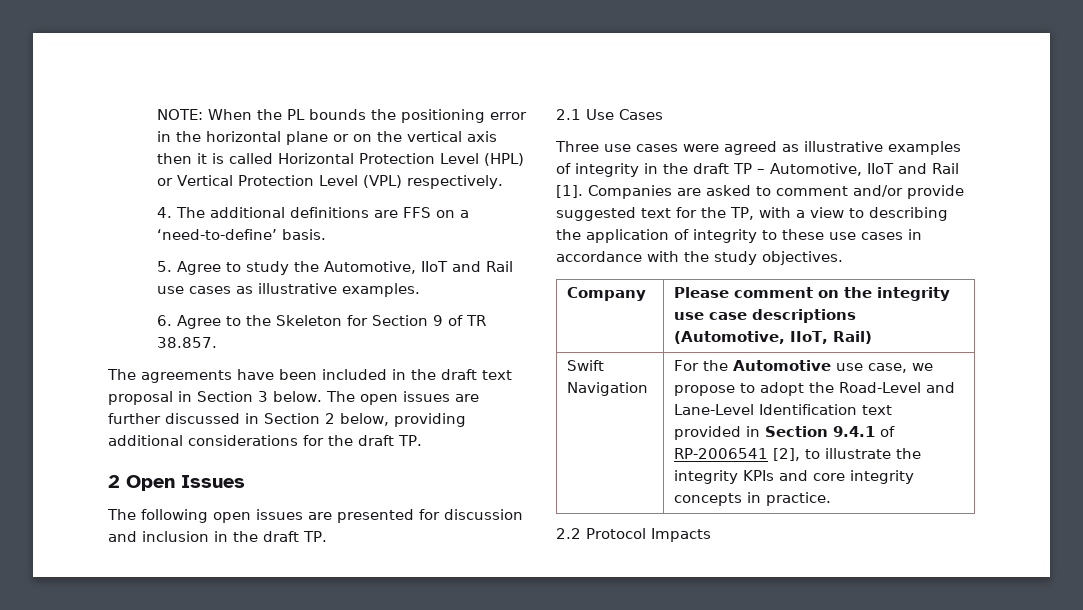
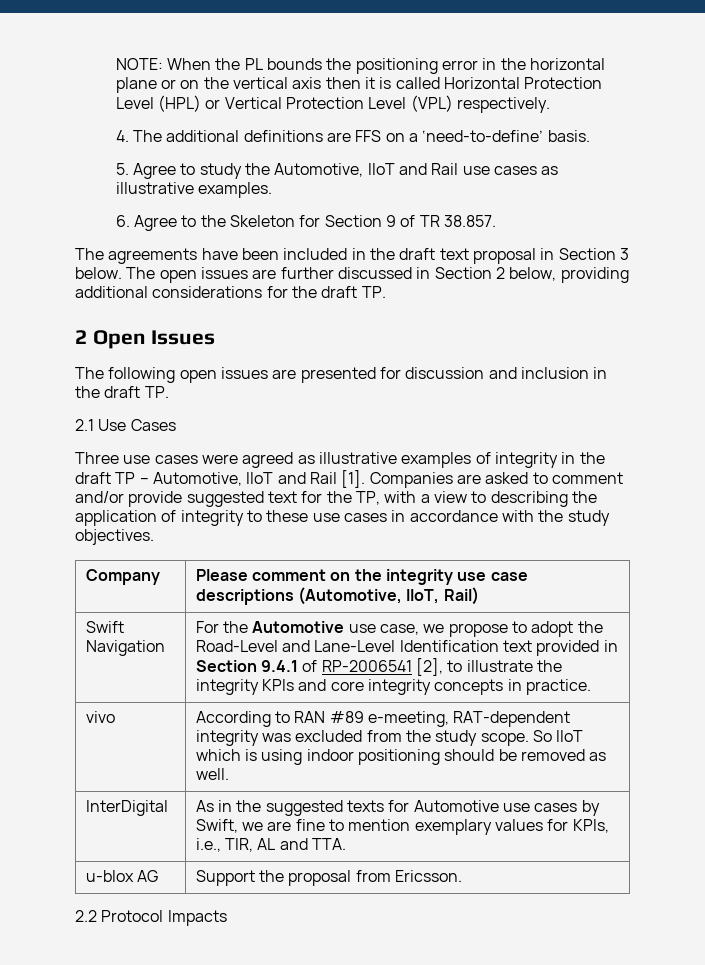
+ vivo | According to RAN #89 e-meeting, RAT-dependent integrity was excluded from the study scope. So IIoT which is using indoor positioning should be removed as well.
+ InterDigital | As in the suggested texts for Automotive use cases by Swift, we are fine to mention exemplary values for KPIs, i.e., TIR, AL and TTA.
+ u-blox AG | Support the proposal from Ericsson.

